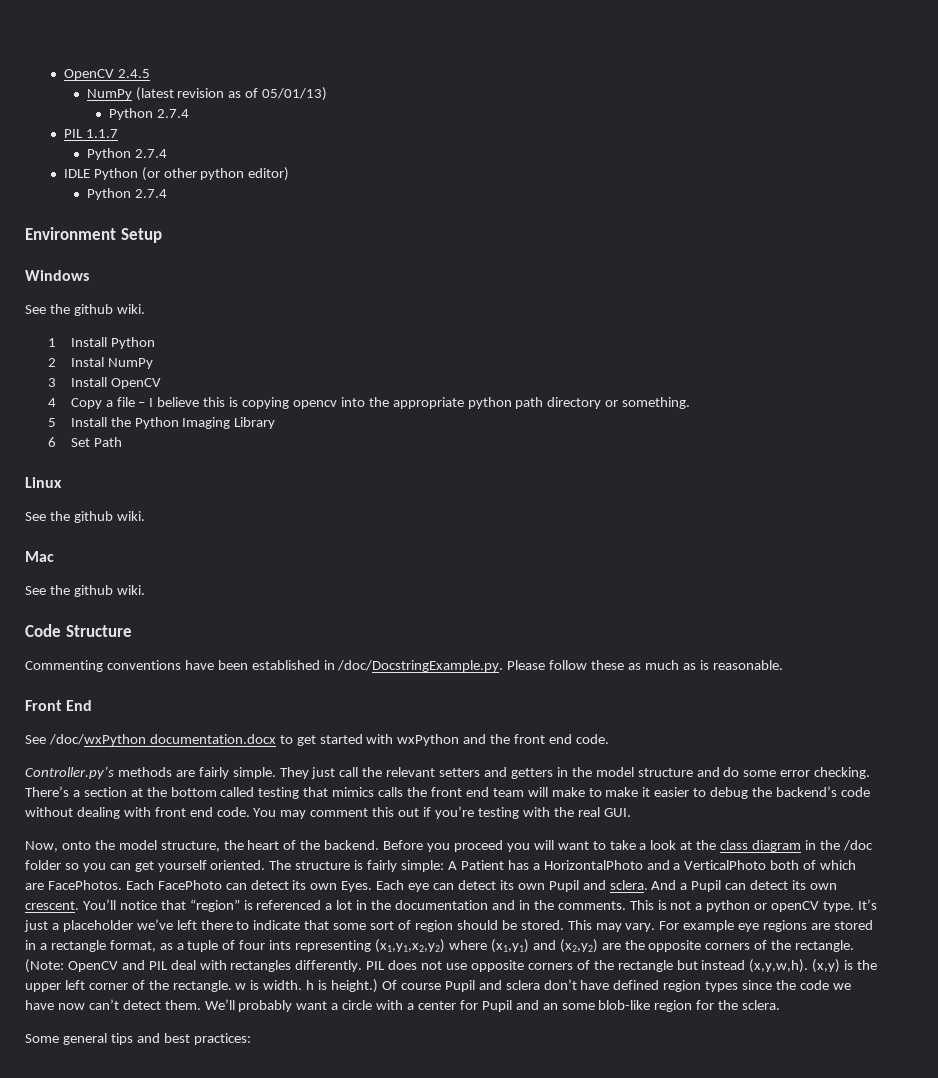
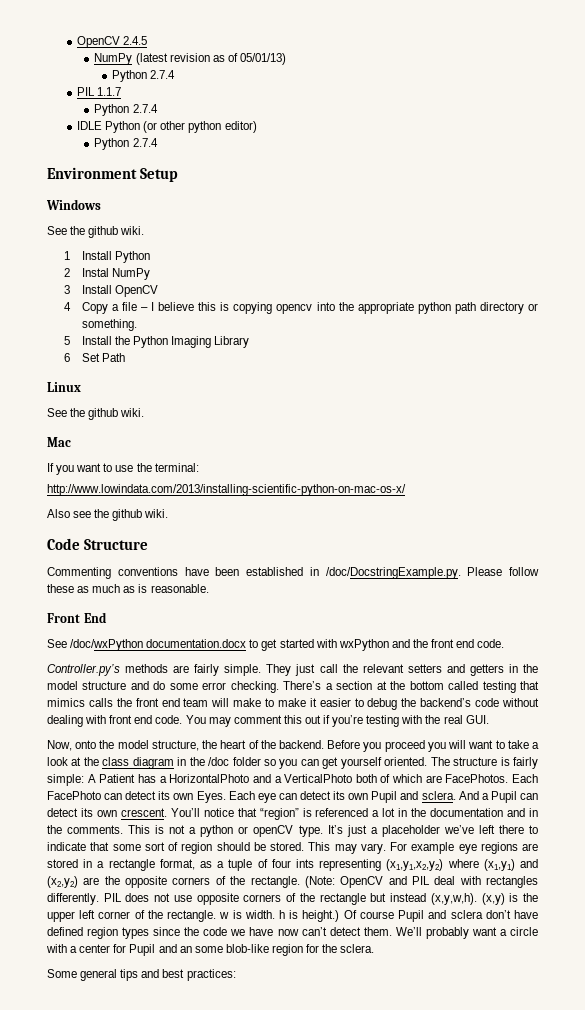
  Mac
- See the github wiki.
+ If you want to use the terminal:
+ http://www.lowindata.com/2013/installing-scientific-python-on-mac-os-x/
+ Also see the github wiki.

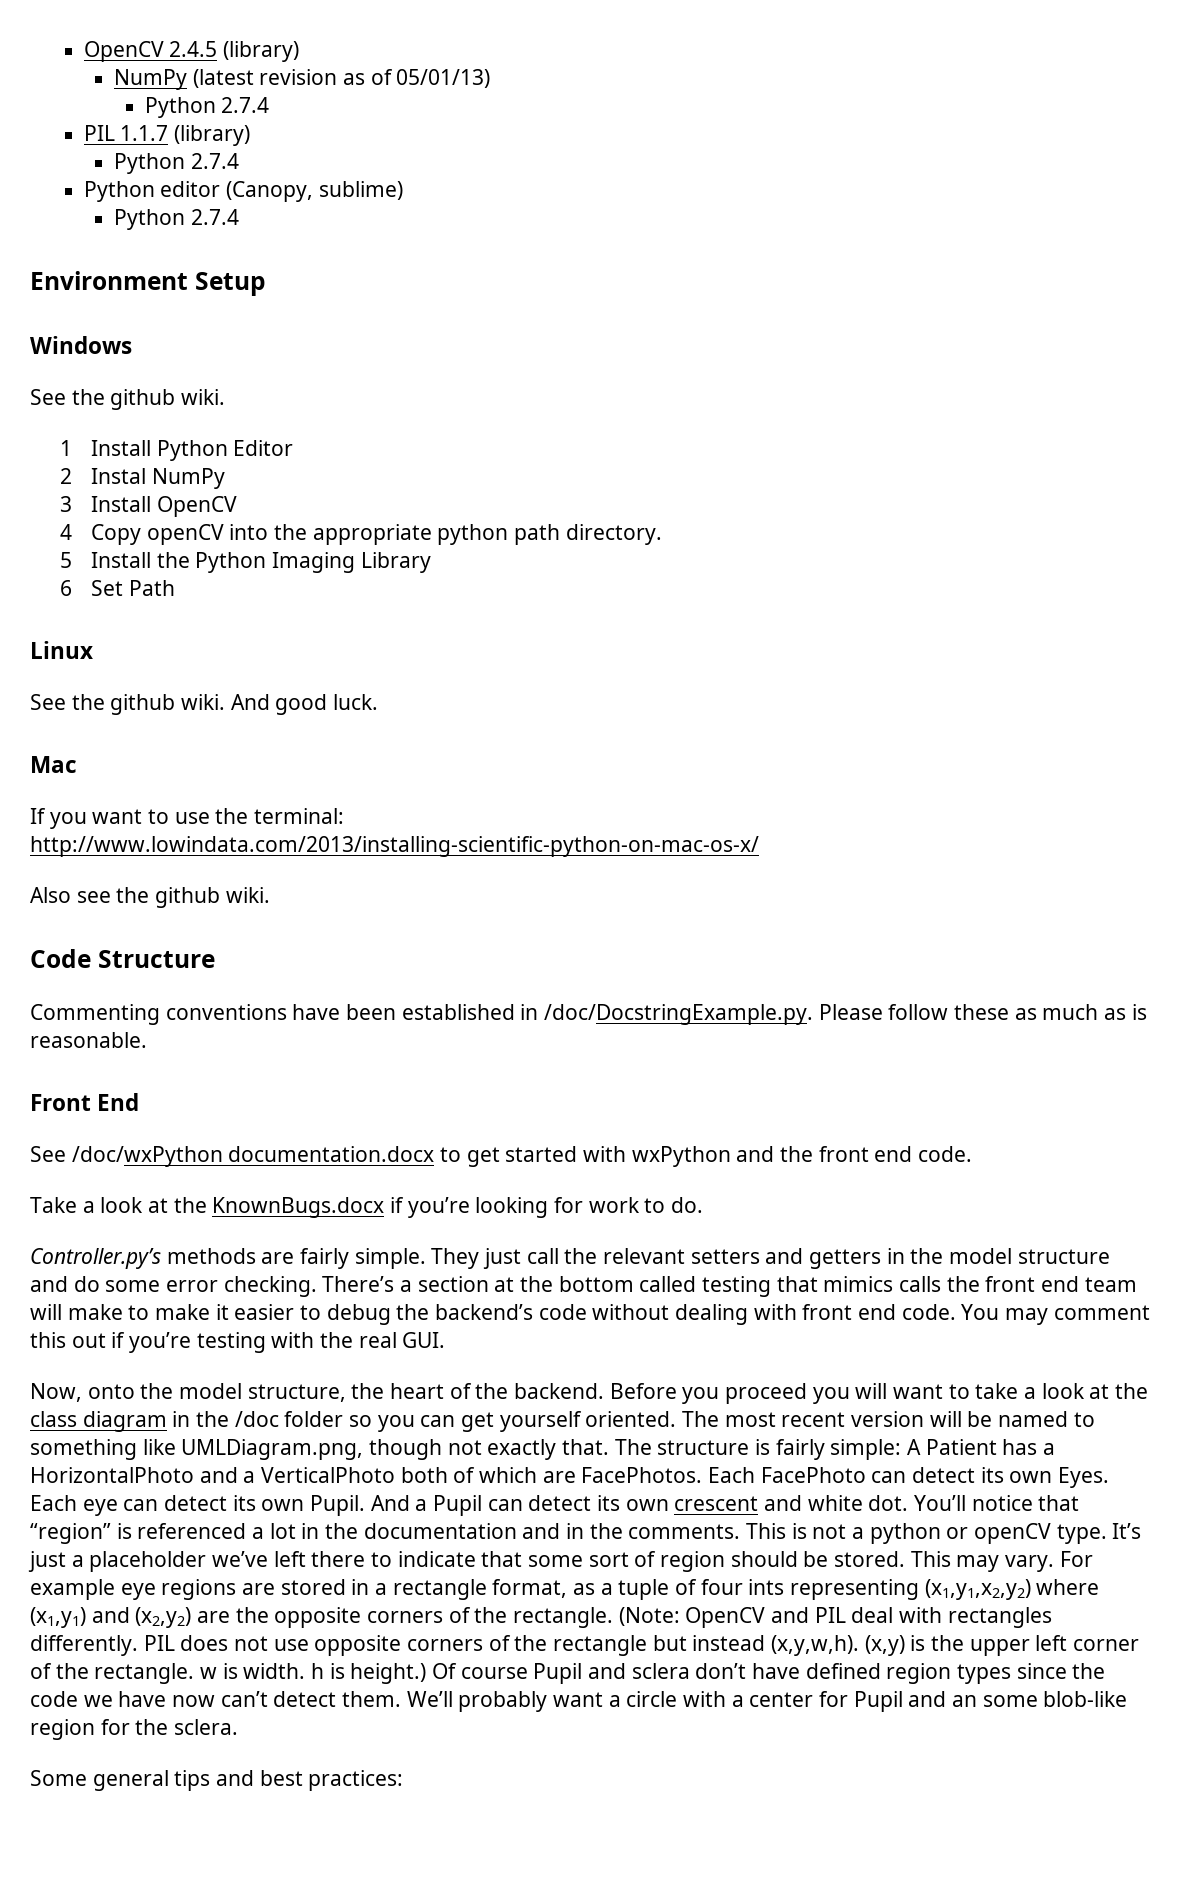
- OpenCV 2.4.5
+ OpenCV 2.4.5 (library)
- PIL 1.1.7
+ PIL 1.1.7 (library)
  Python 2.7.4
- IDLE Python (or other python editor)
+ Python editor (Canopy, sublime)
- 1 Install Python
+ 1 Install Python Editor
- 4 Copy a file – I believe this is copying opencv into the appropriate python path directory or something.
+ 4 Copy openCV into the appropriate python path directory.
+ And good luck.
+ Take a look at the KnownBugs.docx if you’re looking for work to do.
- The structure is fairly simple: A Patient has a HorizontalPhoto and a VerticalPhoto both of which are FacePhotos.
+ The most recent version will be named to something like UMLDiagram.png, though not exactly that. The structure is fairly simple: A Patient has a HorizontalPhoto and a VerticalPhoto both of which are FacePhotos.
- Each eye can detect its own Pupil and sclera.
+ Each eye can detect its own Pupil.
- And a Pupil can detect its own crescent.
+ And a Pupil can detect its own crescent and white dot.

